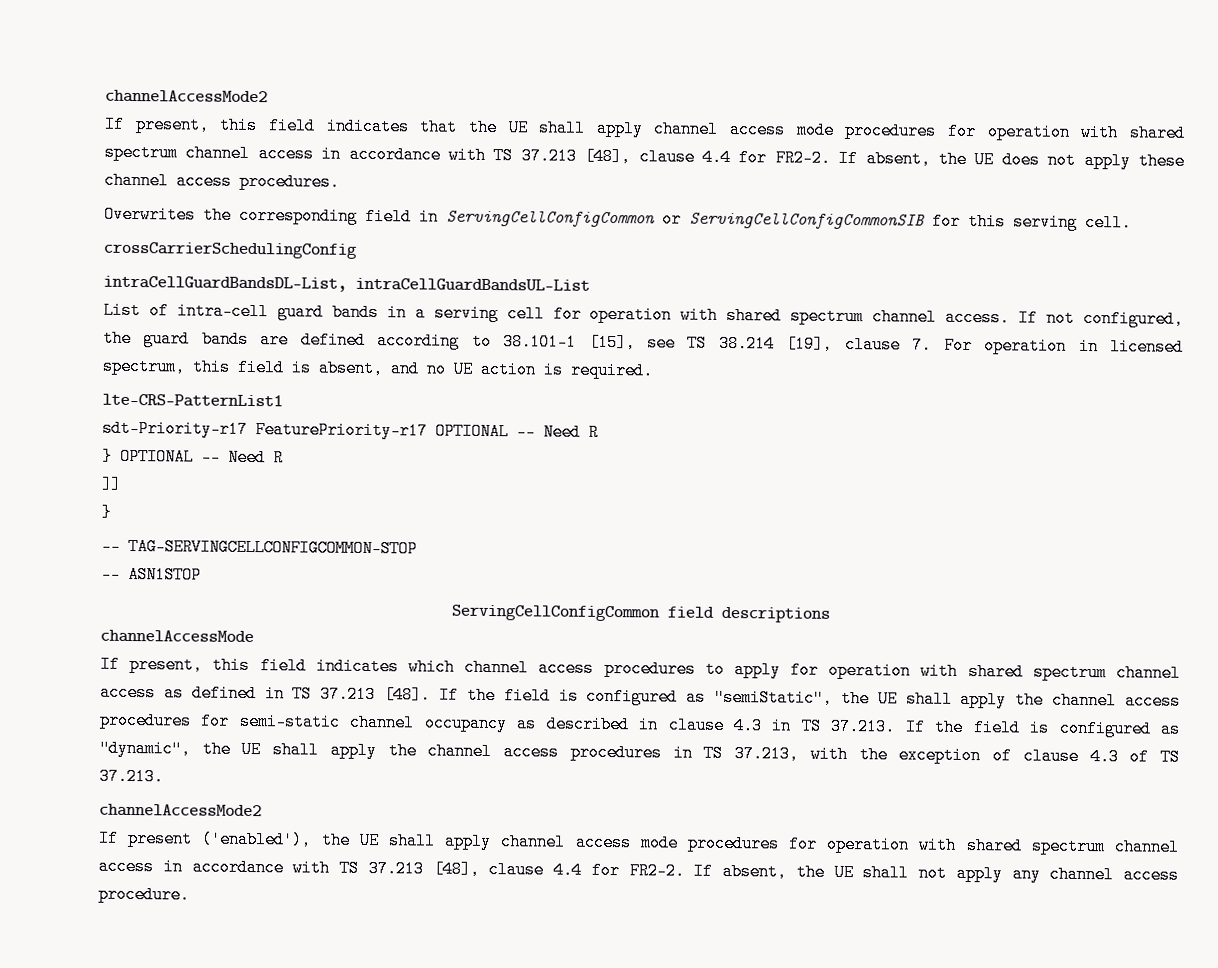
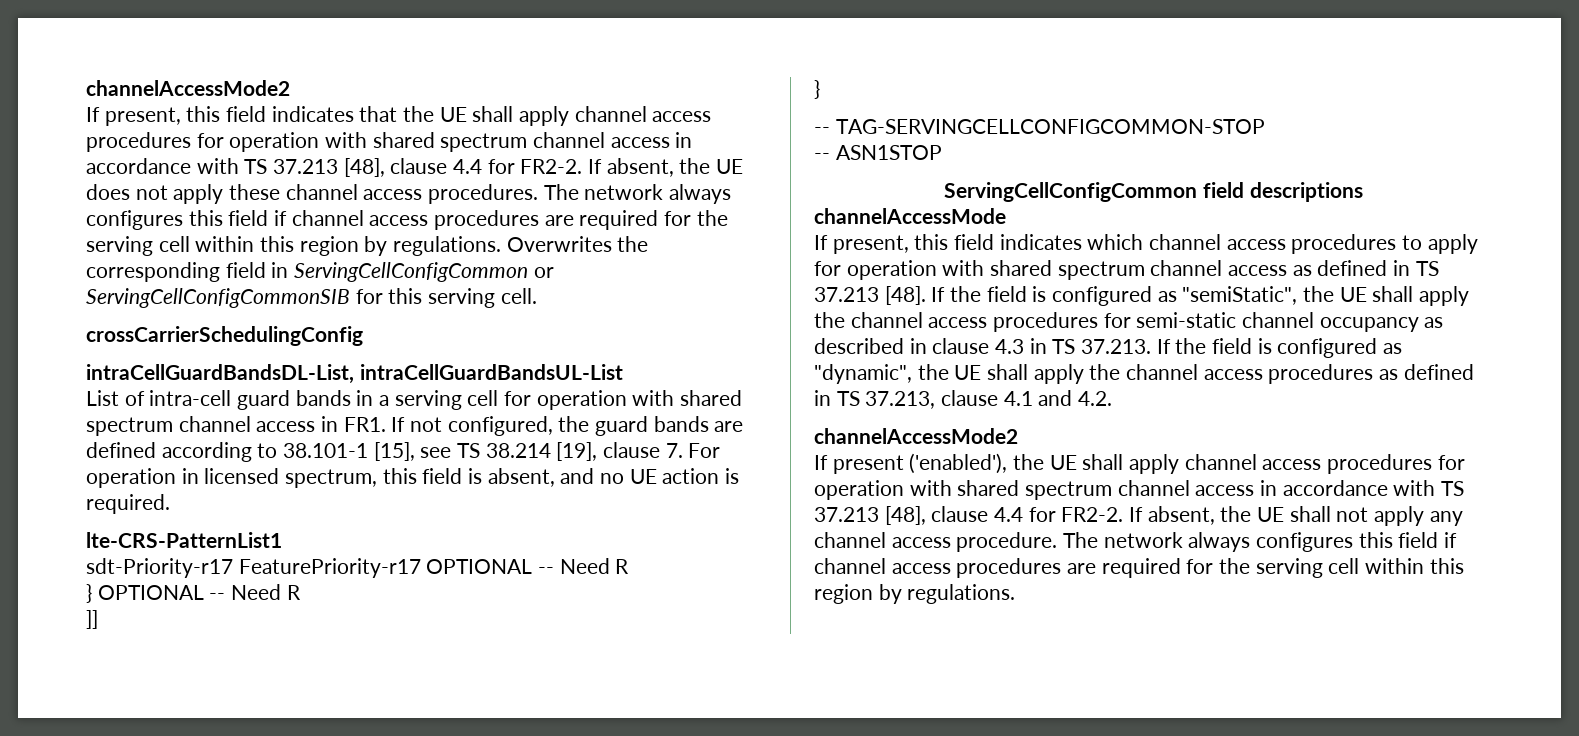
- If present, this field indicates that the UE shall apply channel access mode procedures for operation with shared spectrum channel access in accordance with TS 37.213 [48], clause 4.4 for FR2-2.
+ If present, this field indicates that the UE shall apply channel access procedures for operation with shared spectrum channel access in accordance with TS 37.213 [48], clause 4.4 for FR2-2.
- If absent, the UE does not apply these channel access procedures.
- Overwrites the corresponding field in ServingCellConfigCommon or ServingCellConfigCommonSIB for this serving cell.
+ If absent, the UE does not apply these channel access procedures. The network always configures this field if channel access procedures are required for the serving cell within this region by regulations. Overwrites the corresponding field in ServingCellConfigCommon or ServingCellConfigCommonSIB for this serving cell.
- List of intra-cell guard bands in a serving cell for operation with shared spectrum channel access. If not configured, the guard bands are defined according to 38.101-1 [15], see TS 38.214 [19], clause 7. For operation in licensed spectrum, this field is absent, and no UE action is required.
+ List of intra-cell guard bands in a serving cell for operation with shared spectrum channel access in FR1. If not configured, the guard bands are defined according to 38.101-1 [15], see TS 38.214 [19], clause 7. For operation in licensed spectrum, this field is absent, and no UE action is required.
- If the field is configured as "semiStatic", the UE shall apply the channel access procedures for semi-static channel occupancy as described in clause 4.3 in TS 37.213. If the field is configured as "dynamic", the UE shall apply the channel access procedures in TS 37.213, with the exception of clause 4.3 of TS 37.213.
+ If the field is configured as "semiStatic", the UE shall apply the channel access procedures for semi-static channel occupancy as described in clause 4.3 in TS 37.213. If the field is configured as "dynamic", the UE shall apply the channel access procedures as defined in TS 37.213, clause 4.1 and 4.2.
- If present ('enabled'), the UE shall apply channel access mode procedures for operation with shared spectrum channel access in accordance with TS 37.213 [48], clause 4.4 for FR2-2.
+ If present ('enabled'), the UE shall apply channel access procedures for operation with shared spectrum channel access in accordance with TS 37.213 [48], clause 4.4 for FR2-2.
- If absent, the UE shall not apply any channel access procedure.
+ If absent, the UE shall not apply any channel access procedure. The network always configures this field if channel access procedures are required for the serving cell within this region by regulations.

